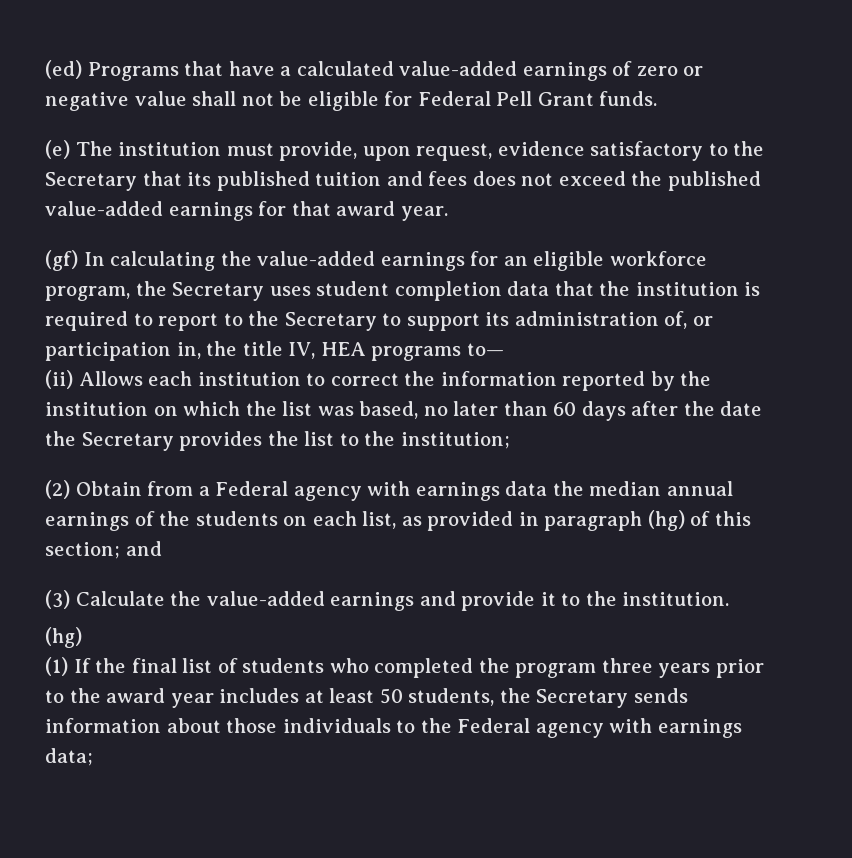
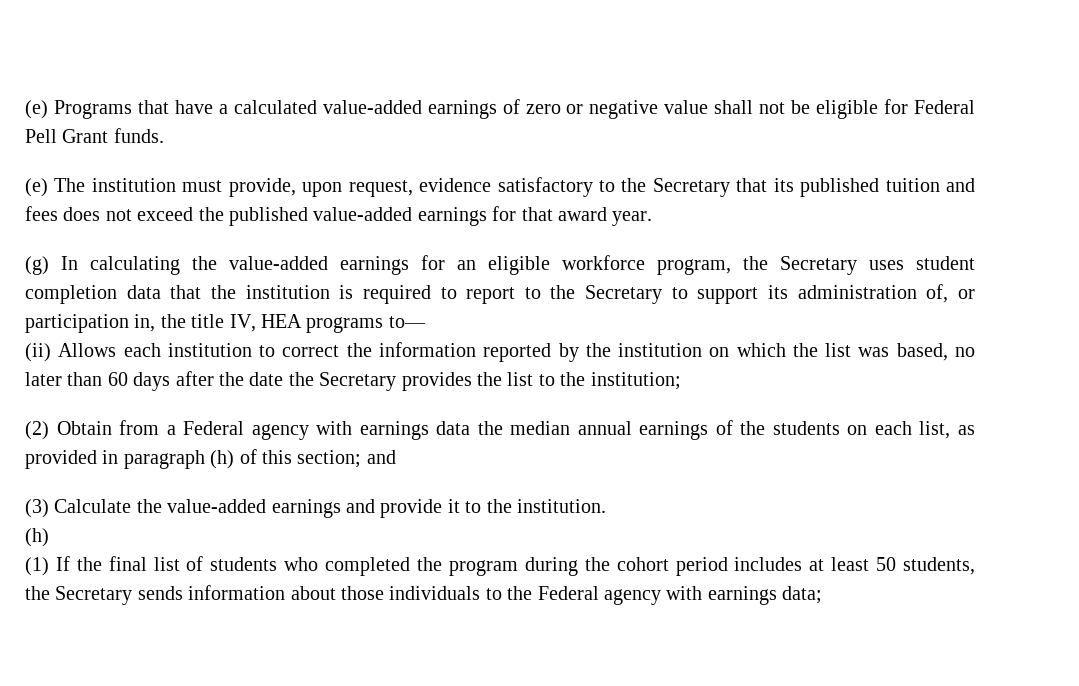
- (ed) Programs that have a calculated value-added earnings of zero or negative value shall not be eligible for Federal Pell Grant funds.
+ (e) Programs that have a calculated value-added earnings of zero or negative value shall not be eligible for Federal Pell Grant funds.
- (gf) In calculating the value-added earnings for an eligible workforce program, the Secretary uses student completion data that the institution is required to report to the Secretary to support its administration of, or participation in, the title IV, HEA programs to—
+ (g) In calculating the value-added earnings for an eligible workforce program, the Secretary uses student completion data that the institution is required to report to the Secretary to support its administration of, or participation in, the title IV, HEA programs to—
- (2) Obtain from a Federal agency with earnings data the median annual earnings of the students on each list, as provided in paragraph (hg) of this section; and
+ (2) Obtain from a Federal agency with earnings data the median annual earnings of the students on each list, as provided in paragraph (h) of this section; and
  (3) Calculate the value-added earnings and provide it to the institution.
- (hg)
+ (h)
- (1) If the final list of students who completed the program three years prior to the award year includes at least 50 students, the Secretary sends information about those individuals to the Federal agency with earnings data;
+ (1) If the final list of students who completed the program during the cohort period includes at least 50 students, the Secretary sends information about those individuals to the Federal agency with earnings data;

